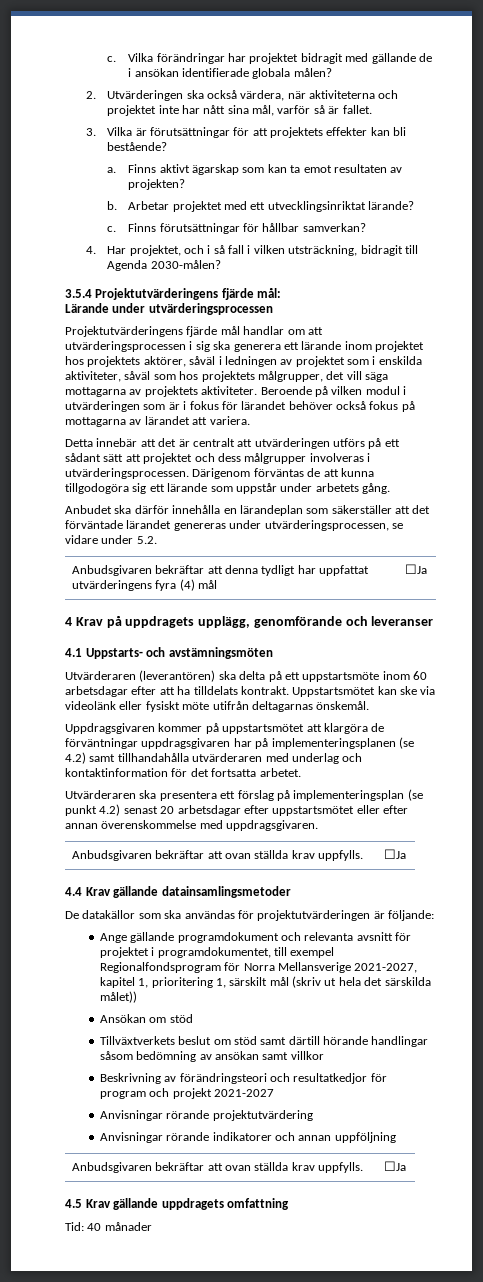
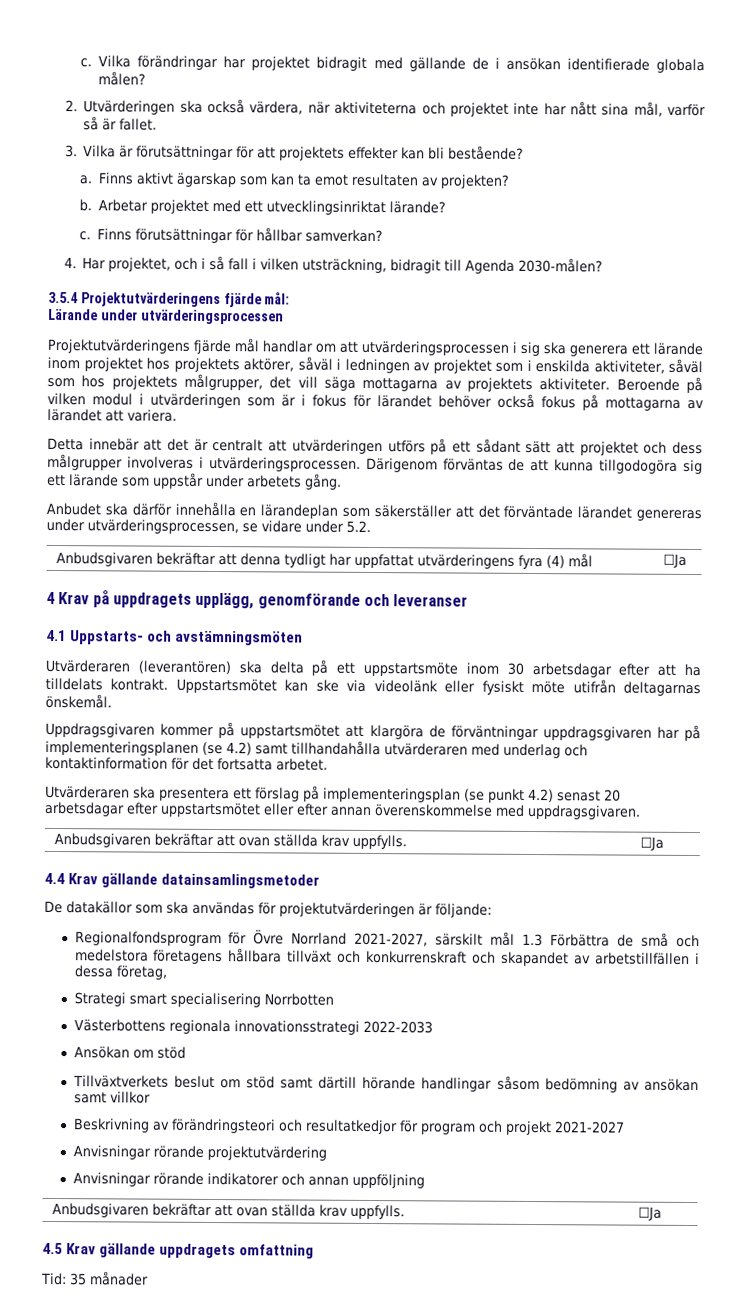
- Utvärderaren (leverantören) ska delta på ett uppstartsmöte inom 60 arbetsdagar efter att ha tilldelats kontrakt.
+ Utvärderaren (leverantören) ska delta på ett uppstartsmöte inom 30 arbetsdagar efter att ha tilldelats kontrakt.
- Ange gällande programdokument och relevanta avsnitt för projektet i programdokumentet, till exempel Regionalfondsprogram för Norra Mellansverige 2021-2027, kapitel 1, prioritering 1, särskilt mål (skriv ut hela det särskilda målet))
+ Regionalfondsprogram för Övre Norrland 2021-2027, särskilt mål 1.3 Förbättra de små och medelstora företagens hållbara tillväxt och konkurrenskraft och skapandet av arbetstillfällen i dessa företag,
+ Strategi smart specialisering Norrbotten
+ Västerbottens regionala innovationsstrategi 2022-2033
- Tid: 40 månader
+ Tid: 35 månader

